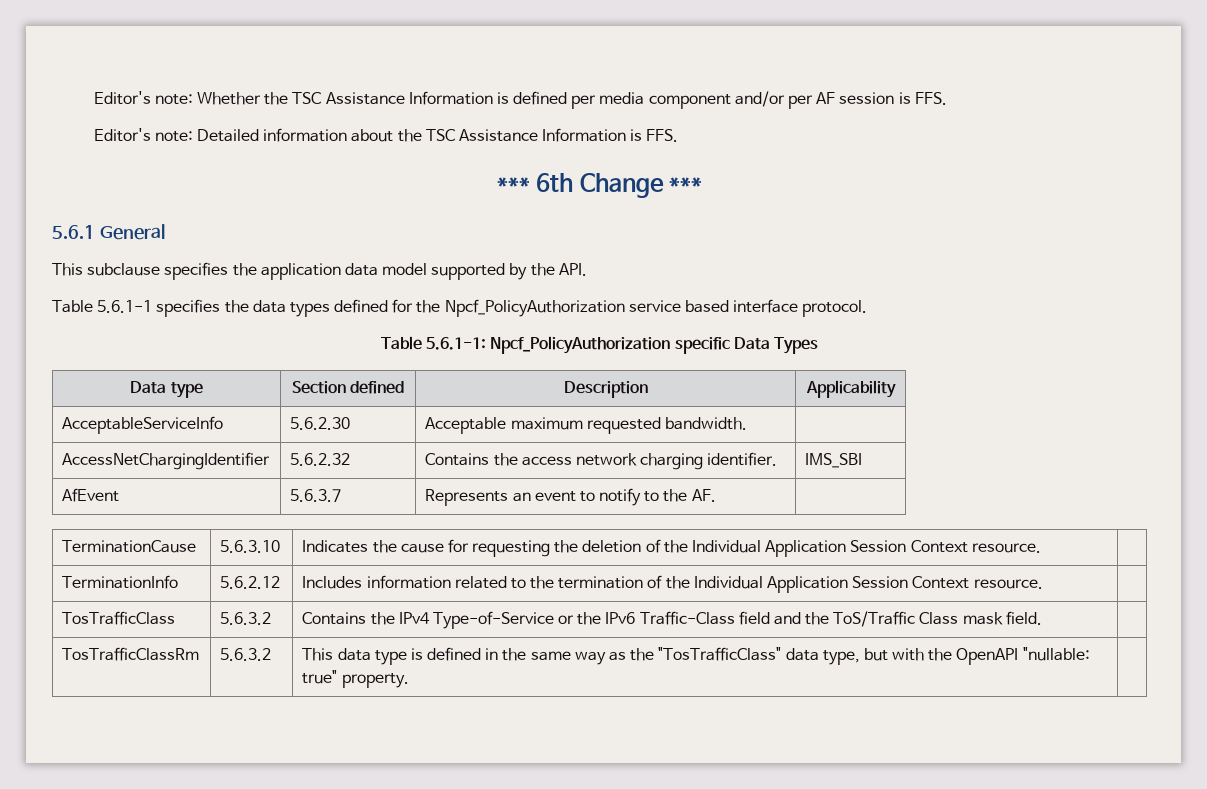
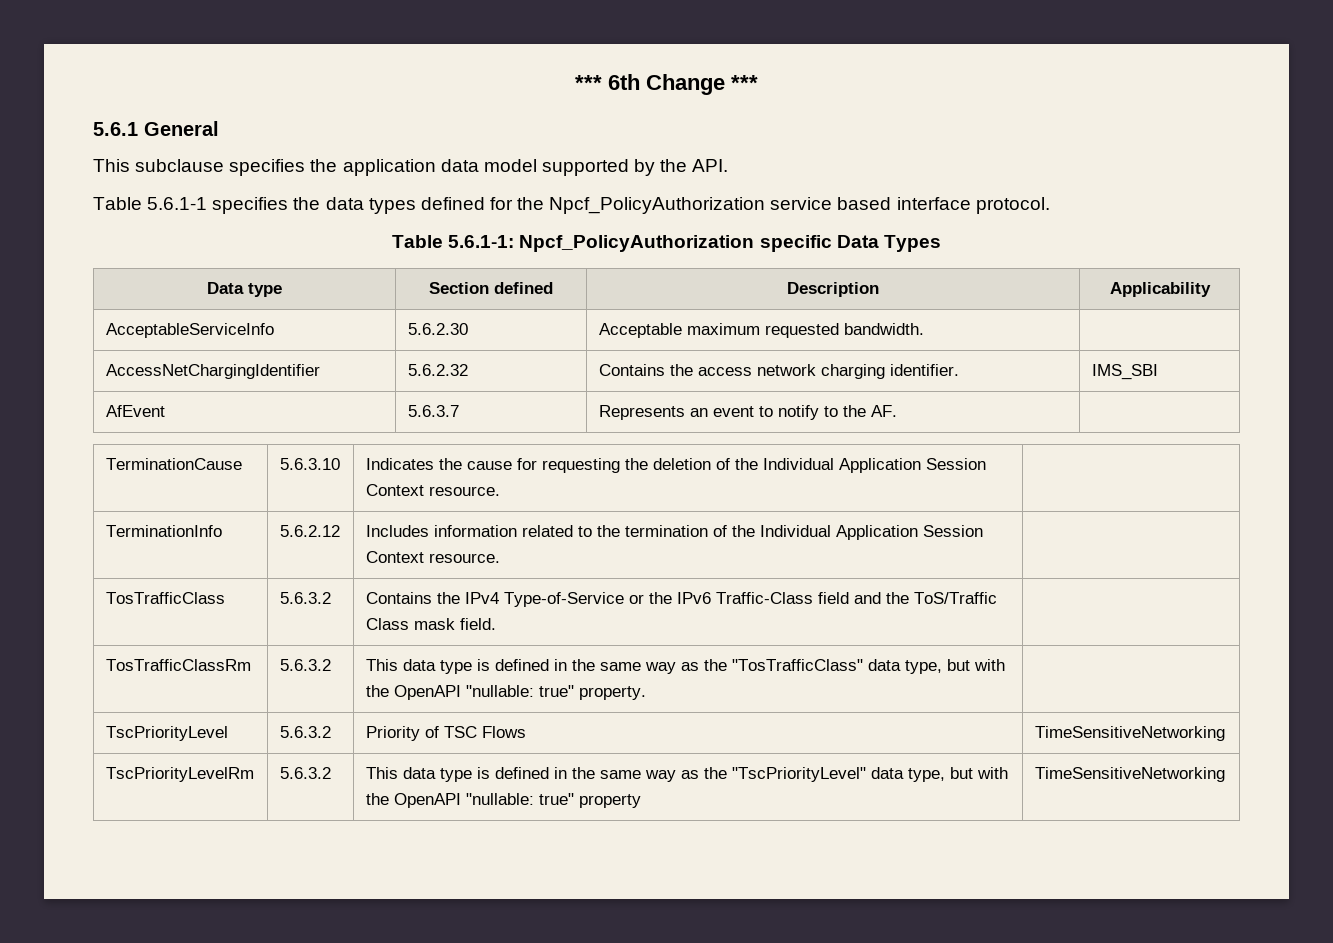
- Editor's note: Whether the TSC Assistance Information is defined per media component and/or per AF session is FFS.
- Editor's note: Detailed information about the TSC Assistance Information is FFS.
+ TscPriorityLevel | 5.6.3.2 | Priority of TSC Flows | TimeSensitiveNetworking
+ TscPriorityLevelRm | 5.6.3.2 | This data type is defined in the same way as the "TscPriorityLevel" data type, but with the OpenAPI "nullable: true" property | TimeSensitiveNetworking

